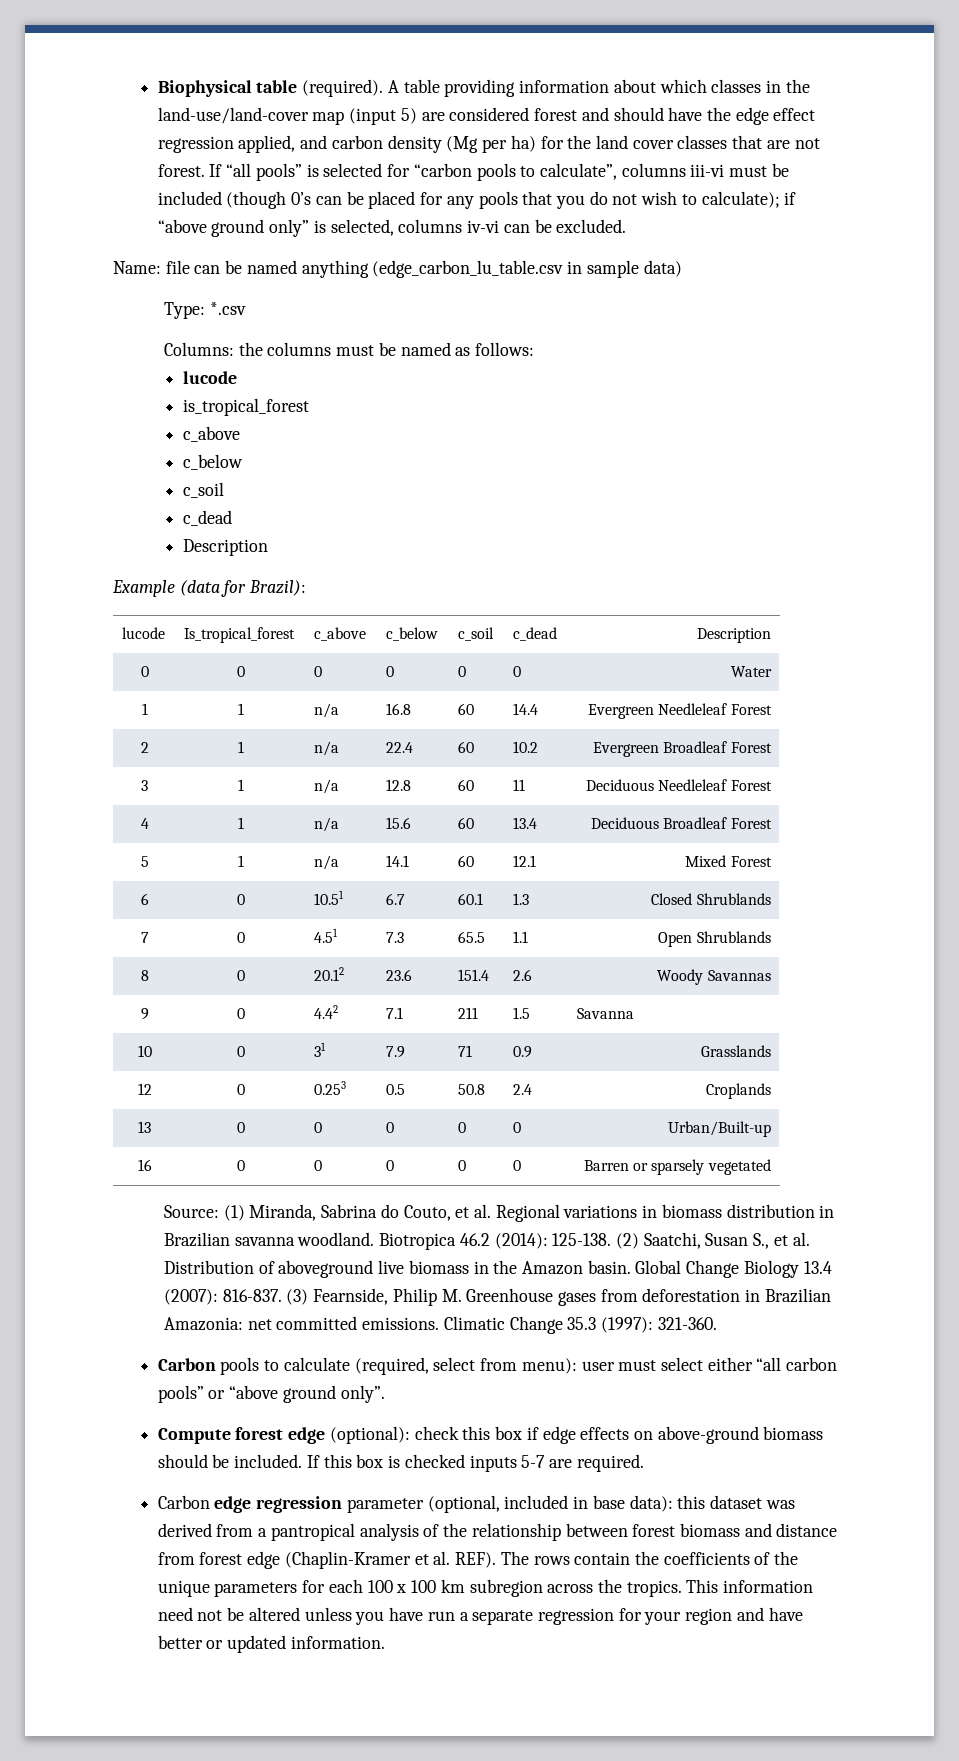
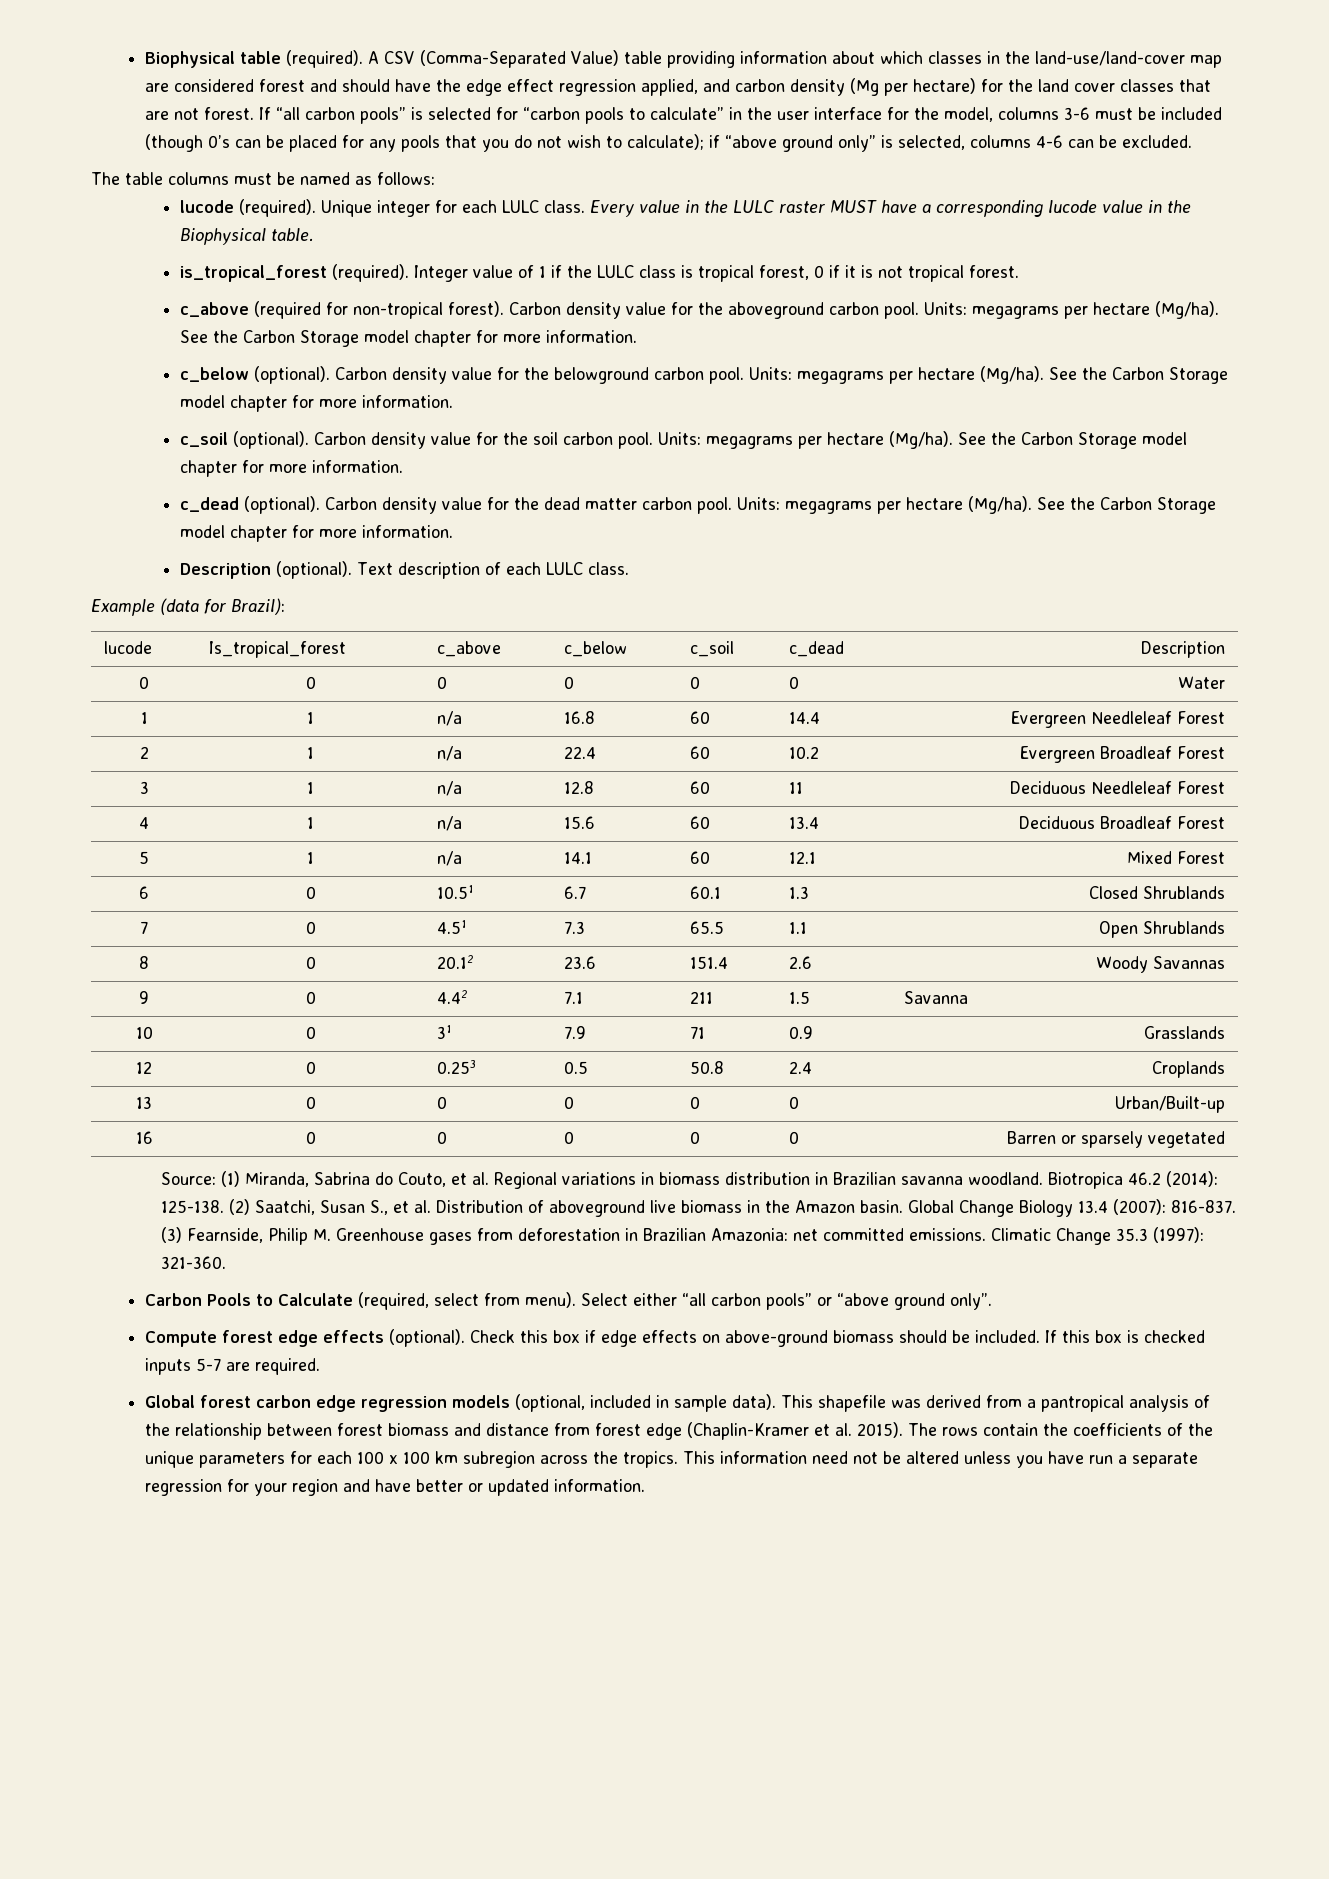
- A table providing information about which classes in the land-use/land-cover map (input 5) are considered forest and should have the edge effect regression applied, and carbon density (Mg per ha) for the land cover classes that are not forest.
+ A CSV (Comma-Separated Value) table providing information about which classes in the land-use/land-cover map are considered forest and should have the edge effect regression applied, and carbon density (Mg per hectare) for the land cover classes that are not forest.
- If “all pools” is selected for “carbon pools to calculate”, columns iii-vi must be included (though 0’s can be placed for any pools that you do not wish to calculate); if “above ground only” is selected, columns iv-vi can be excluded.
+ If “all carbon pools” is selected for “carbon pools to calculate” in the user interface for the model, columns 3-6 must be included (though 0’s can be placed for any pools that you do not wish to calculate); if “above ground only” is selected, columns 4-6 can be excluded.
- Name: file can be named anything (edge_carbon_lu_table.csv in sample data)
- Type: *.csv
- Columns: the columns must be named as follows:
- lucode
- is_tropical_forest
- c_above
- c_below
- c_soil
- c_dead
- Description
+ The table columns must be named as follows:
+ lucode (required). Unique integer for each LULC class. Every value in the LULC raster MUST have a corresponding lucode value in the Biophysical table.
+ is_tropical_forest (required). Integer value of 1 if the LULC class is tropical forest, 0 if it is not tropical forest.
+ c_above (required for non-tropical forest). Carbon density value for the aboveground carbon pool. Units: megagrams per hectare (Mg/ha). See the Carbon Storage model chapter for more information.
+ c_below (optional). Carbon density value for the belowground carbon pool. Units: megagrams per hectare (Mg/ha). See the Carbon Storage model chapter for more information.
+ c_soil (optional). Carbon density value for the soil carbon pool. Units: megagrams per hectare (Mg/ha). See the Carbon Storage model chapter for more information.
+ c_dead (optional). Carbon density value for the dead matter carbon pool. Units: megagrams per hectare (Mg/ha). See the Carbon Storage model chapter for more information.
+ Description (optional). Text description of each LULC class.
- Carbon pools to calculate (required, select from menu): user must select either “all carbon pools” or “above ground only”.
+ Carbon Pools to Calculate (required, select from menu). Select either “all carbon pools” or “above ground only”.
- Compute forest edge (optional): check this box if edge effects on above-ground biomass should be included.
+ Compute forest edge effects (optional). Check this box if edge effects on above-ground biomass should be included.
- Carbon edge regression parameter (optional, included in base data): this dataset was derived from a pantropical analysis of the relationship between forest biomass and distance from forest edge (Chaplin-Kramer et al. REF).
+ Global forest carbon edge regression models (optional, included in sample data). This shapefile was derived from a pantropical analysis of the relationship between forest biomass and distance from forest edge (Chaplin-Kramer et al. 2015).

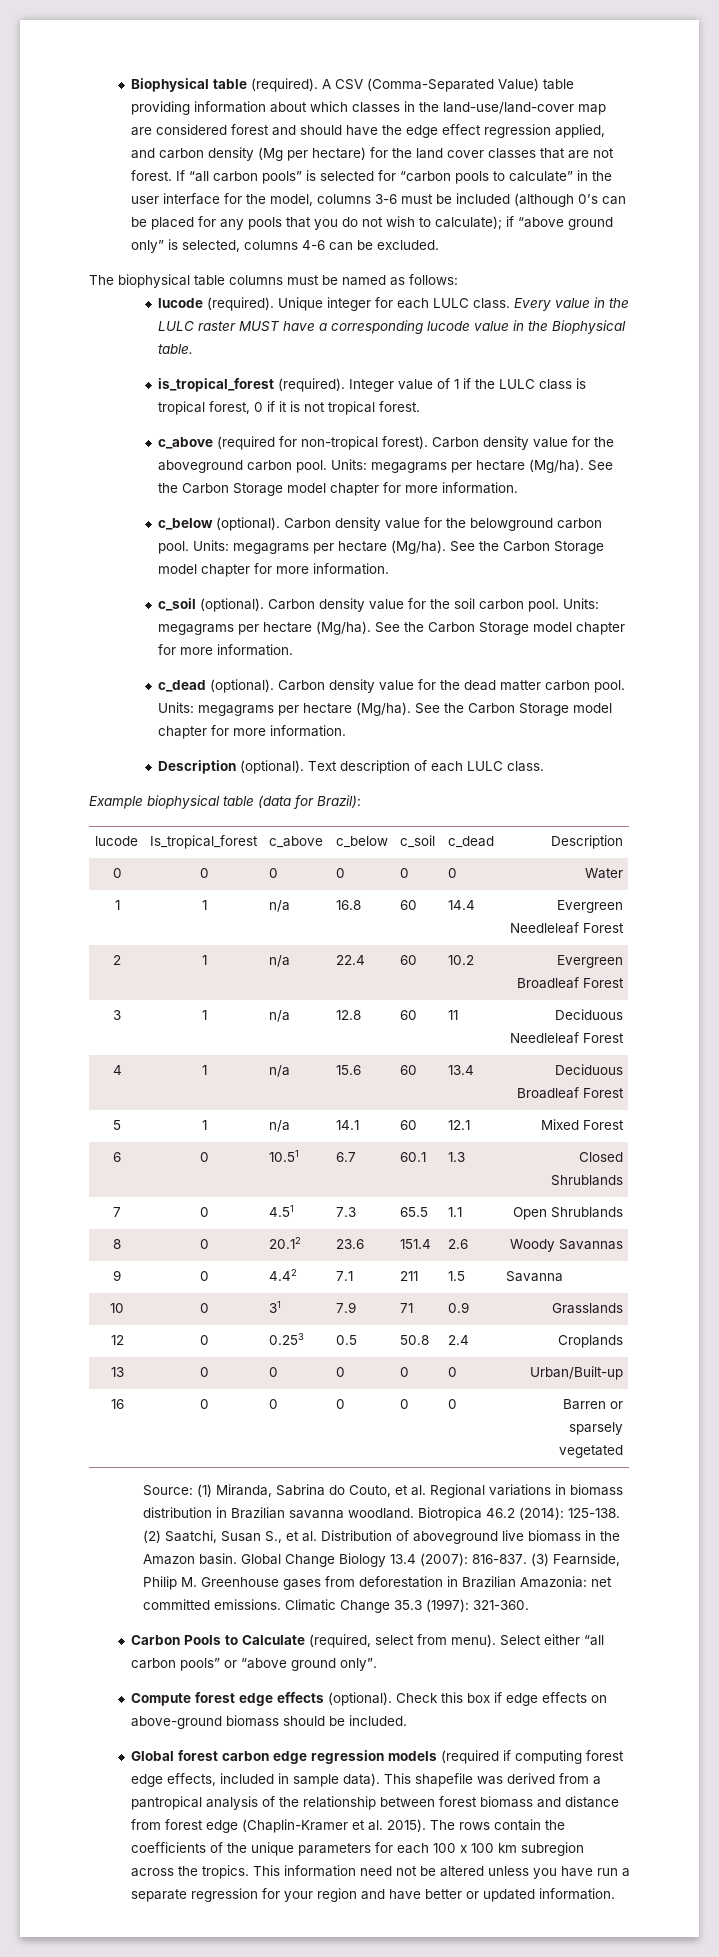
- If “all carbon pools” is selected for “carbon pools to calculate” in the user interface for the model, columns 3-6 must be included (though 0’s can be placed for any pools that you do not wish to calculate); if “above ground only” is selected, columns 4-6 can be excluded.
+ If “all carbon pools” is selected for “carbon pools to calculate” in the user interface for the model, columns 3-6 must be included (although 0’s can be placed for any pools that you do not wish to calculate); if “above ground only” is selected, columns 4-6 can be excluded.
- The table columns must be named as follows:
+ The biophysical table columns must be named as follows:
- Example (data for Brazil):
+ Example biophysical table (data for Brazil):
- If this box is checked inputs 5-7 are required.
- Global forest carbon edge regression models (optional, included in sample data).
+ Global forest carbon edge regression models (required if computing forest edge effects, included in sample data).

